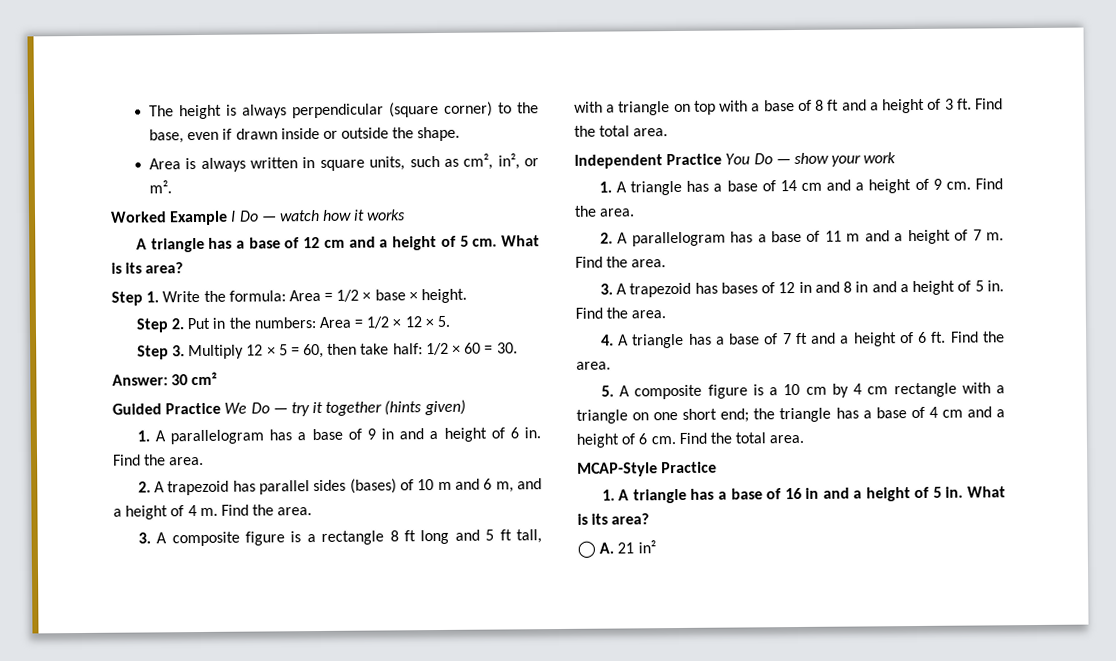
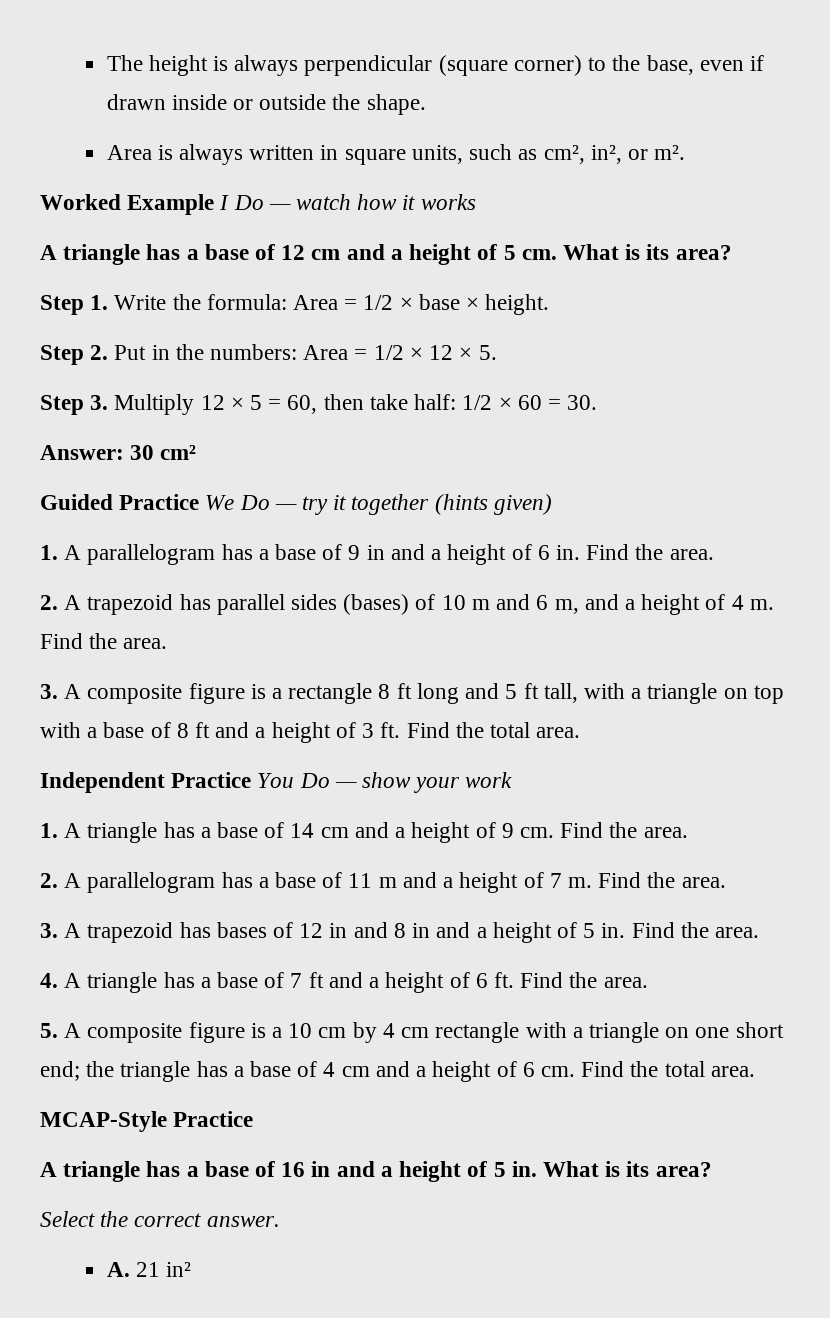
- 1. A triangle has a base of 16 in and a height of 5 in.
+ A triangle has a base of 16 in and a height of 5 in.
- ◯ A. 21 in²
+ Select the correct answer.
+ A. 21 in²

